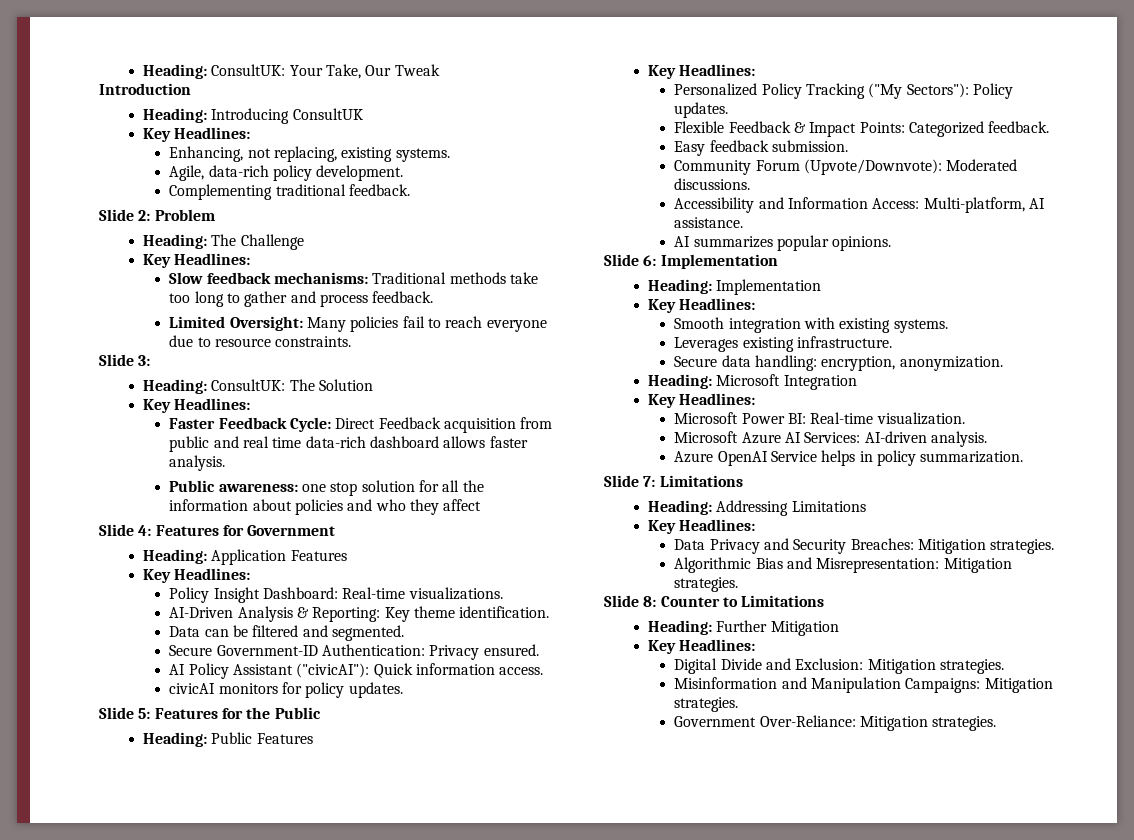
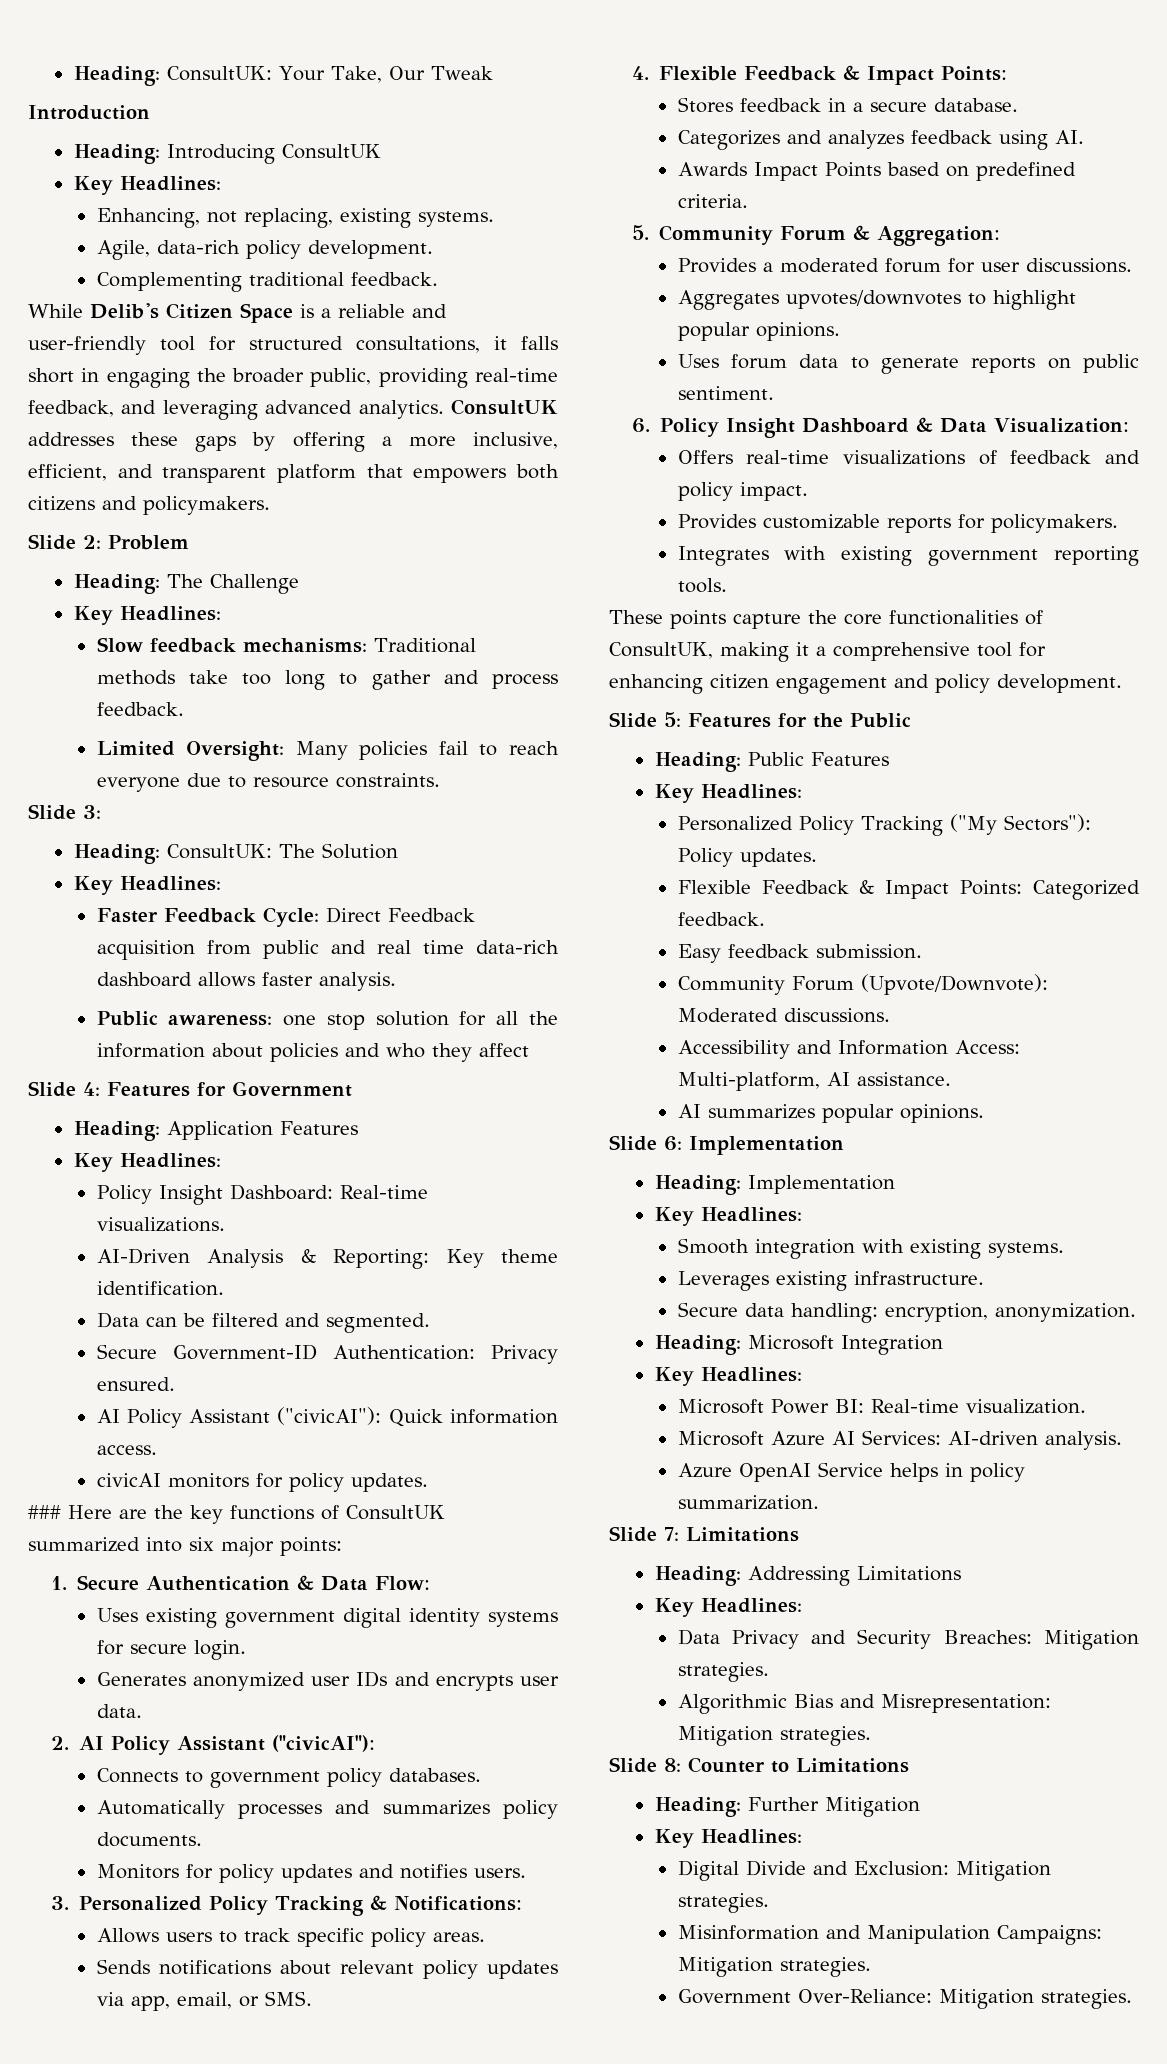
+ While Delib's Citizen Space is a reliable and user-friendly tool for structured consultations, it falls short in engaging the broader public, providing real-time feedback, and leveraging advanced analytics. ConsultUK addresses these gaps by offering a more inclusive, efficient, and transparent platform that empowers both citizens and policymakers.
+ ### Here are the key functions of ConsultUK summarized into six major points:
+ 1. Secure Authentication & Data Flow:
+ Uses existing government digital identity systems for secure login.
+ Generates anonymized user IDs and encrypts user data.
+ 2. AI Policy Assistant ("civicAI"):
+ Connects to government policy databases.
+ Automatically processes and summarizes policy documents.
+ Monitors for policy updates and notifies users.
+ 3. Personalized Policy Tracking & Notifications:
+ Allows users to track specific policy areas.
+ Sends notifications about relevant policy updates via app, email, or SMS.
+ 4. Flexible Feedback & Impact Points:
+ Stores feedback in a secure database.
+ Categorizes and analyzes feedback using AI.
+ Awards Impact Points based on predefined criteria.
+ 5. Community Forum & Aggregation:
+ Provides a moderated forum for user discussions.
+ Aggregates upvotes/downvotes to highlight popular opinions.
+ Uses forum data to generate reports on public sentiment.
+ 6. Policy Insight Dashboard & Data Visualization:
+ Offers real-time visualizations of feedback and policy impact.
+ Provides customizable reports for policymakers.
+ Integrates with existing government reporting tools.
+ These points capture the core functionalities of ConsultUK, making it a comprehensive tool for enhancing citizen engagement and policy development.

